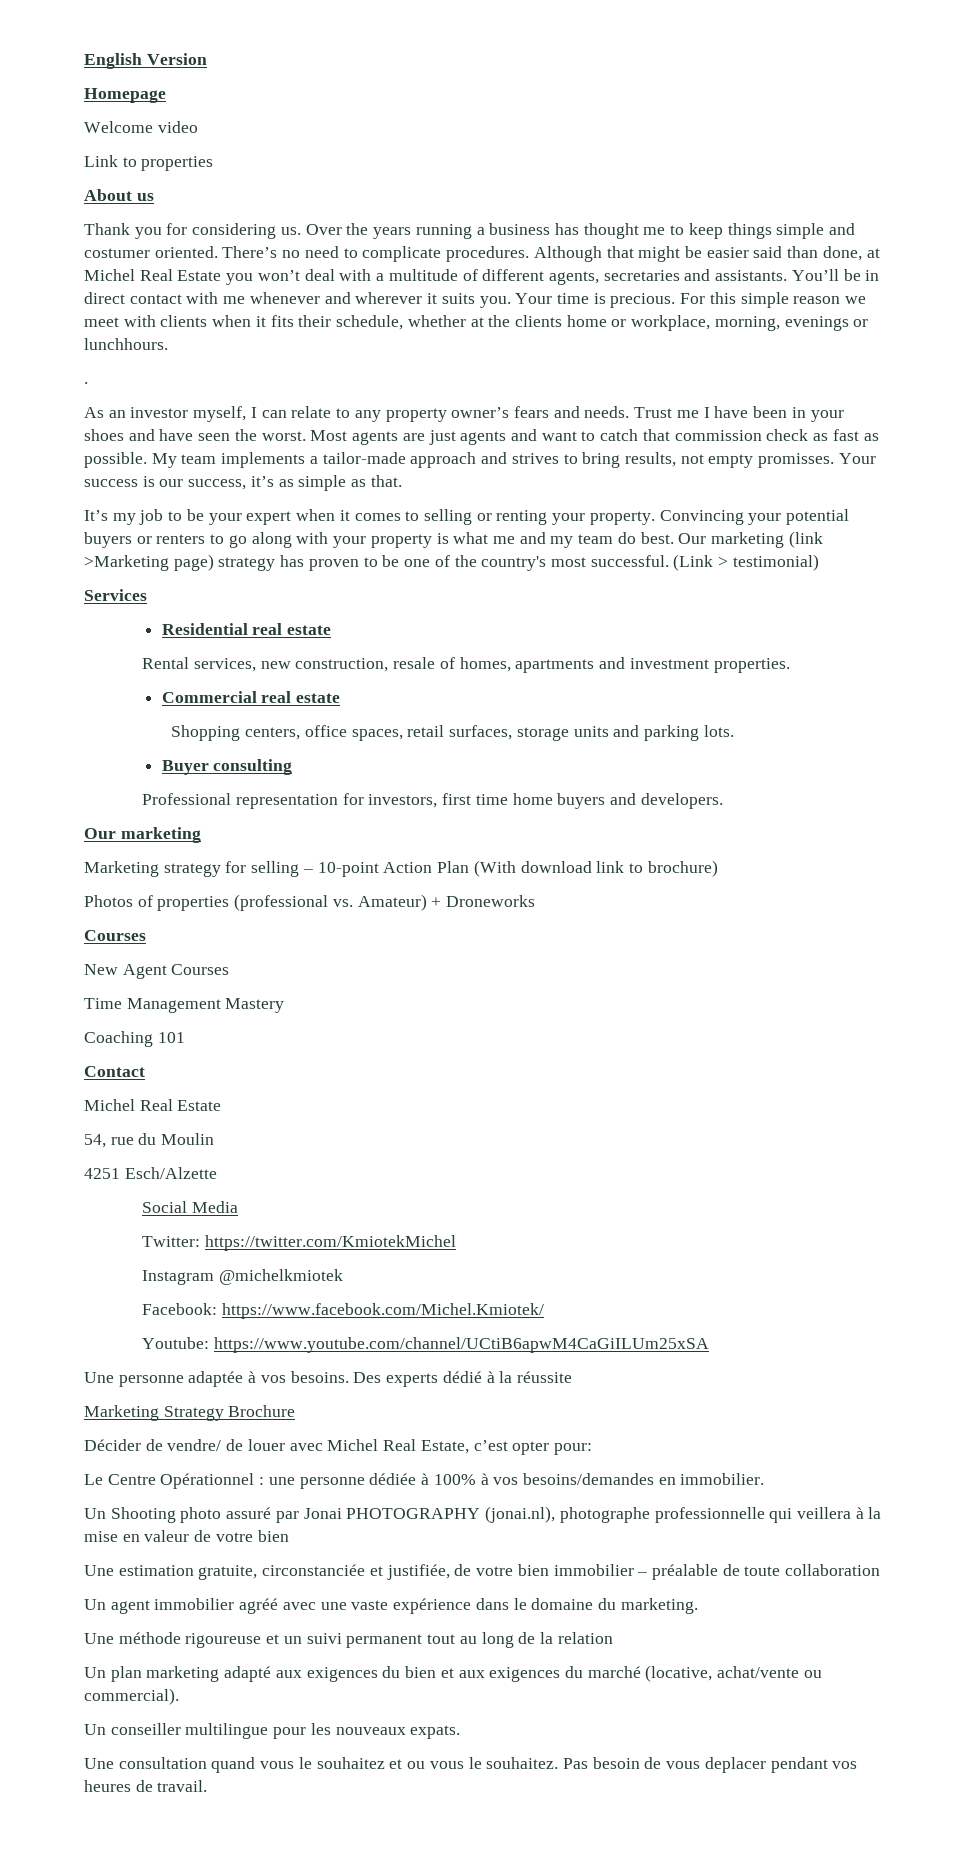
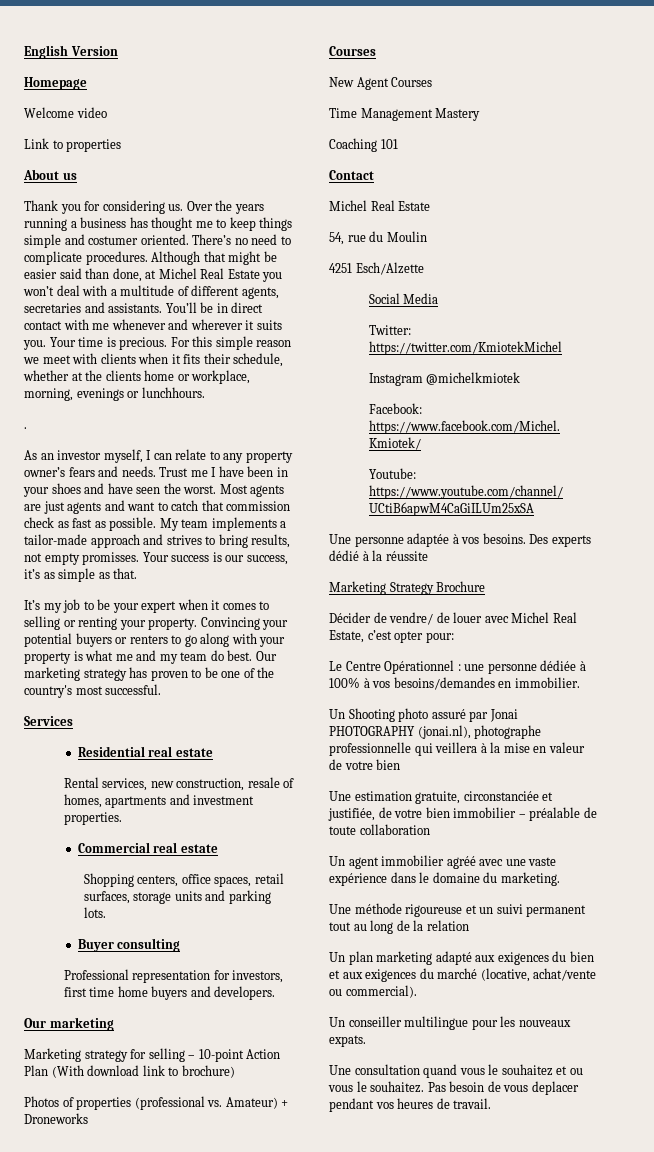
- Our marketing (link >Marketing page) strategy has proven to be one of the country's most successful. (Link > testimonial)
+ Our marketing strategy has proven to be one of the country's most successful.

